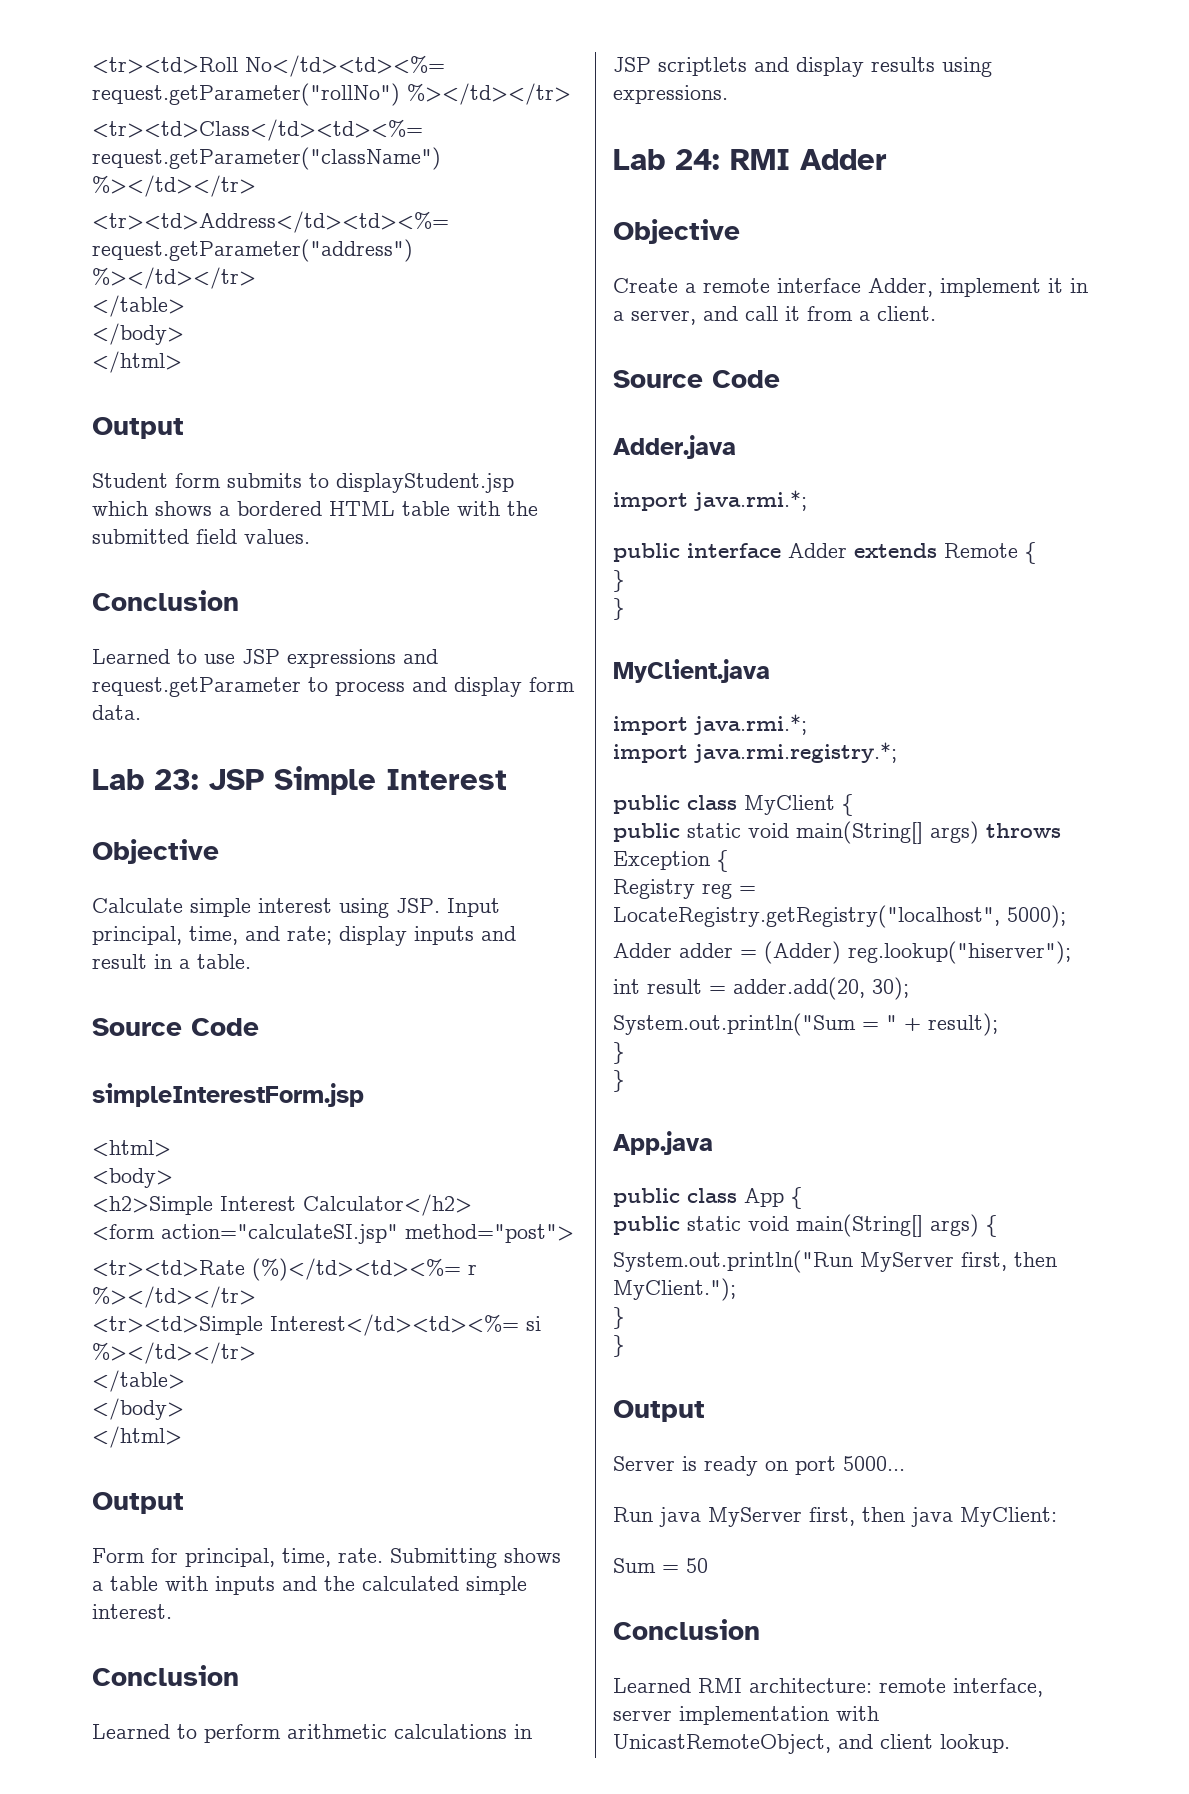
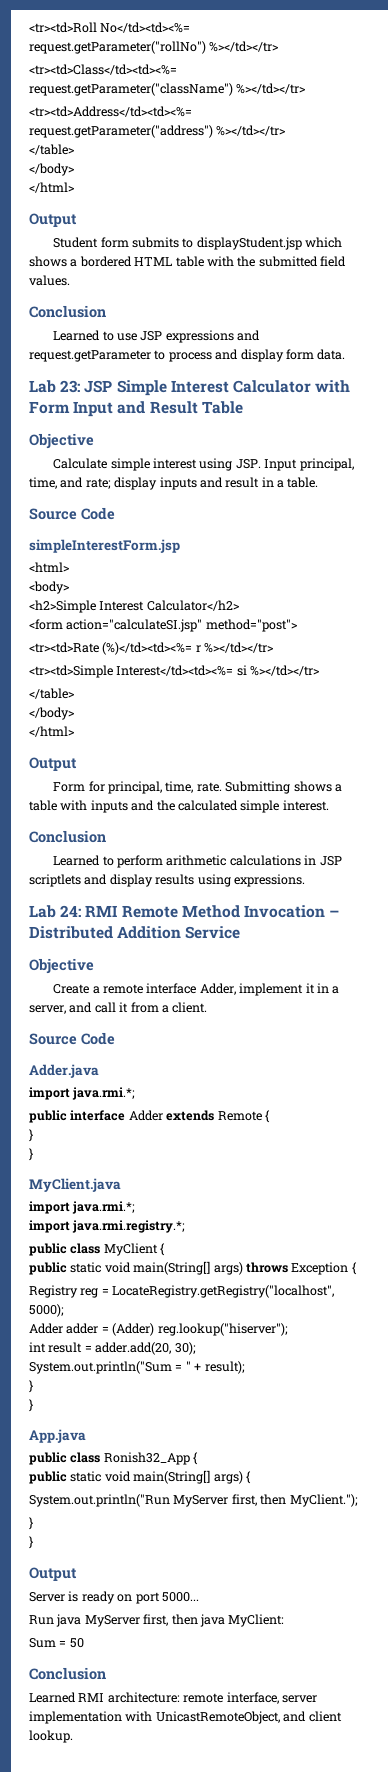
- Lab 23: JSP Simple Interest
+ Lab 23: JSP Simple Interest Calculator with Form Input and Result Table
- Lab 24: RMI Adder
+ Lab 24: RMI Remote Method Invocation – Distributed Addition Service
- public class App {
+ public class Ronish32_App {

